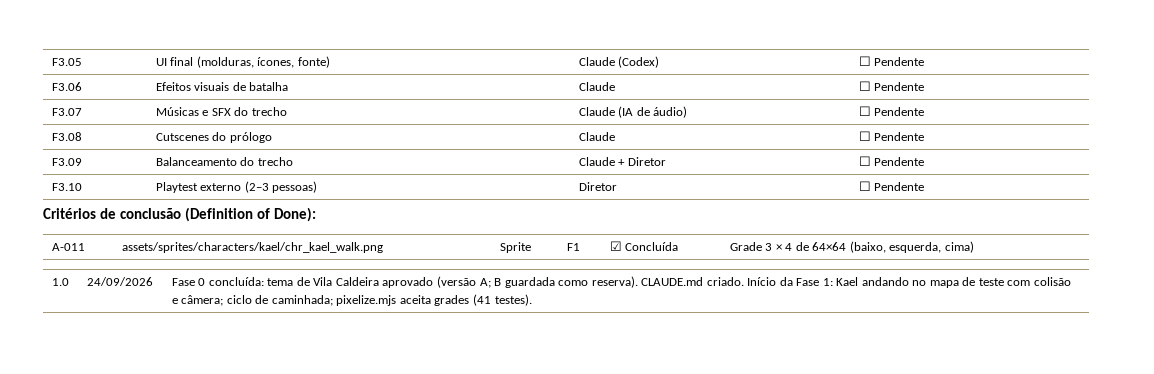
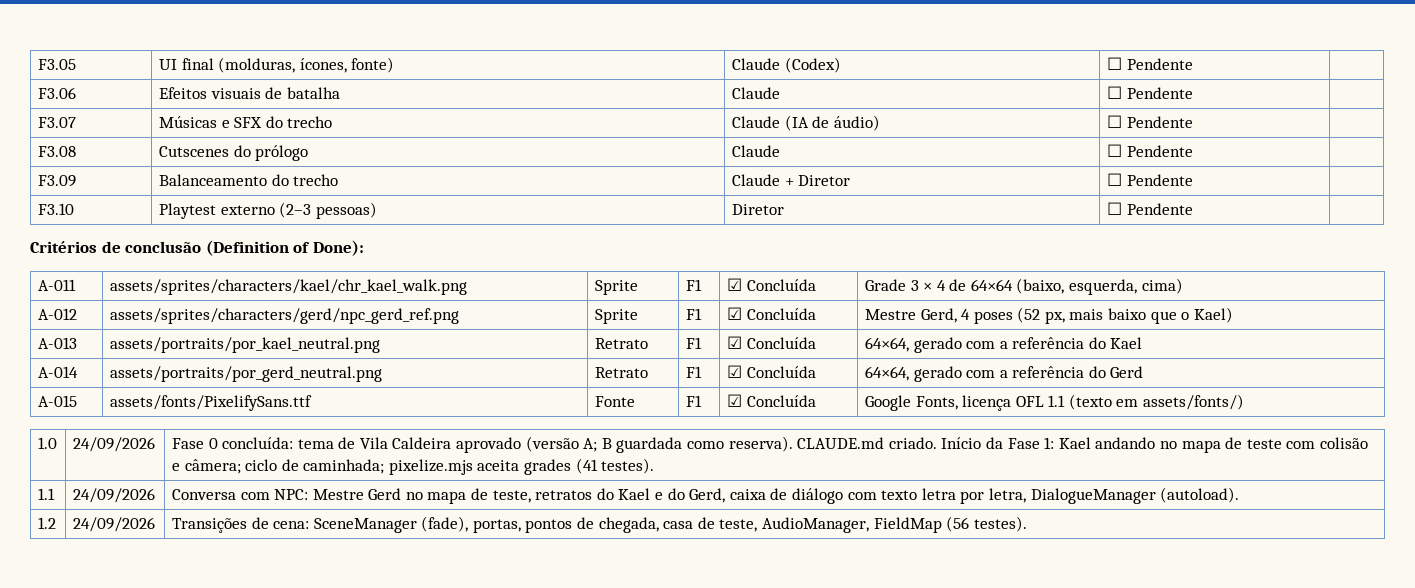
+ A-012 | assets/sprites/characters/gerd/npc_gerd_ref.png | Sprite | F1 | ☑ Concluída | Mestre Gerd, 4 poses (52 px, mais baixo que o Kael)
+ A-013 | assets/portraits/por_kael_neutral.png | Retrato | F1 | ☑ Concluída | 64×64, gerado com a referência do Kael
+ A-014 | assets/portraits/por_gerd_neutral.png | Retrato | F1 | ☑ Concluída | 64×64, gerado com a referência do Gerd
+ A-015 | assets/fonts/PixelifySans.ttf | Fonte | F1 | ☑ Concluída | Google Fonts, licença OFL 1.1 (texto em assets/fonts/)
+ 1.1 | 24/09/2026 | Conversa com NPC: Mestre Gerd no mapa de teste, retratos do Kael e do Gerd, caixa de diálogo com texto letra por letra, DialogueManager (autoload).
+ 1.2 | 24/09/2026 | Transições de cena: SceneManager (fade), portas, pontos de chegada, casa de teste, AudioManager, FieldMap (56 testes).

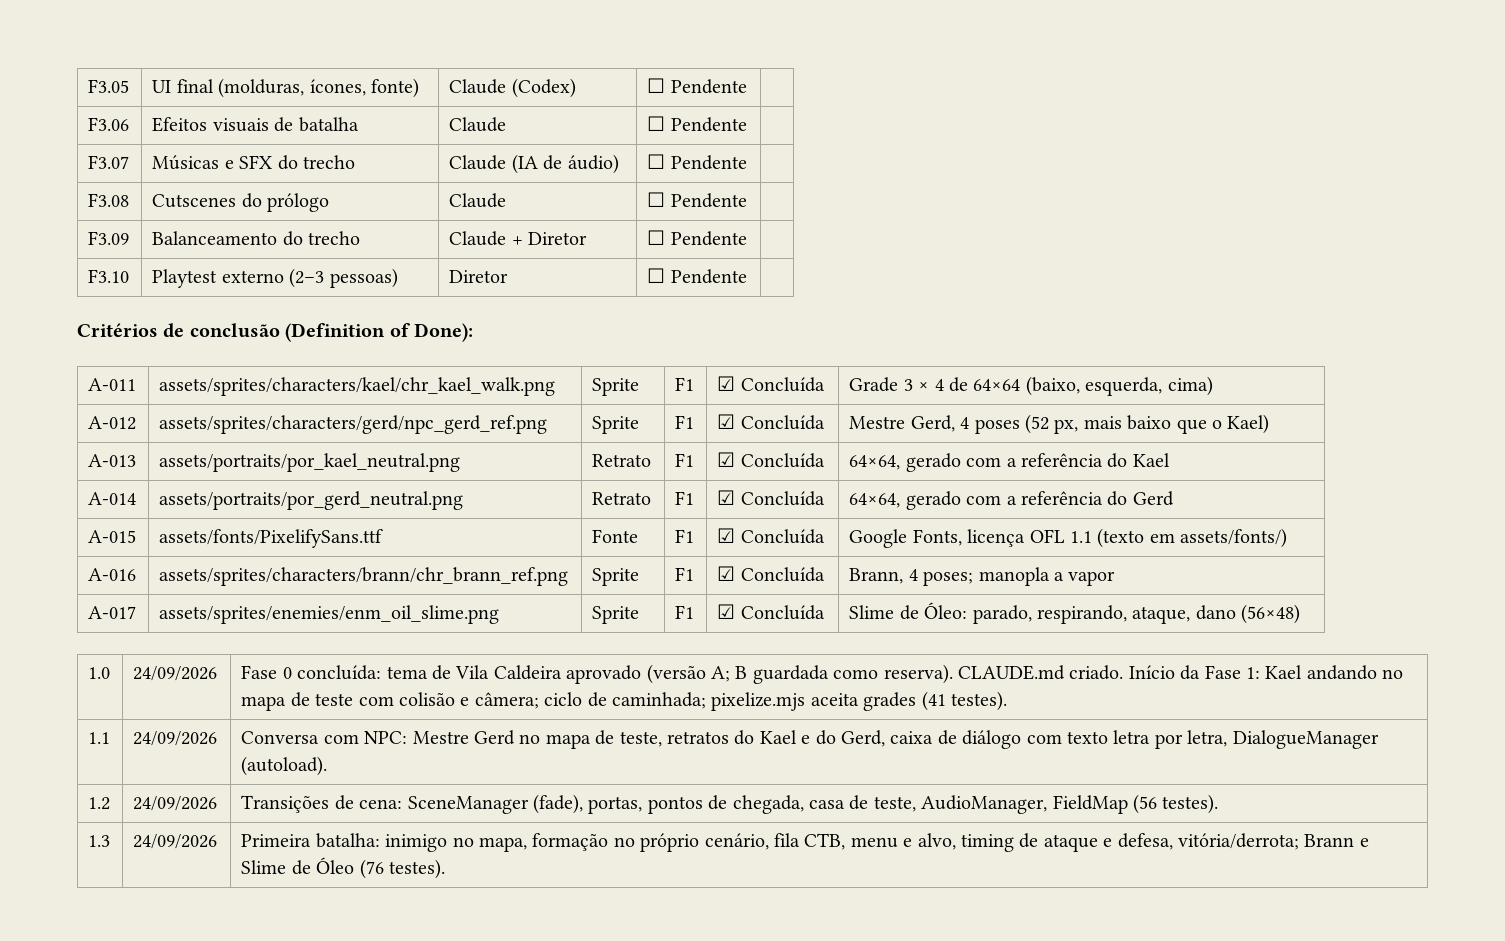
+ A-016 | assets/sprites/characters/brann/chr_brann_ref.png | Sprite | F1 | ☑ Concluída | Brann, 4 poses; manopla a vapor
+ A-017 | assets/sprites/enemies/enm_oil_slime.png | Sprite | F1 | ☑ Concluída | Slime de Óleo: parado, respirando, ataque, dano (56×48)
+ 1.3 | 24/09/2026 | Primeira batalha: inimigo no mapa, formação no próprio cenário, fila CTB, menu e alvo, timing de ataque e defesa, vitória/derrota; Brann e Slime de Óleo (76 testes).

